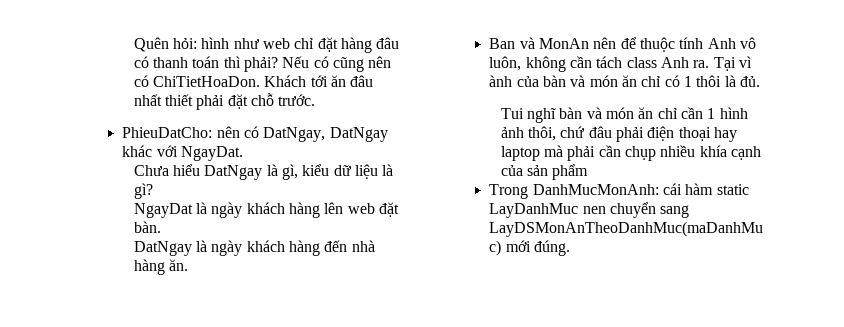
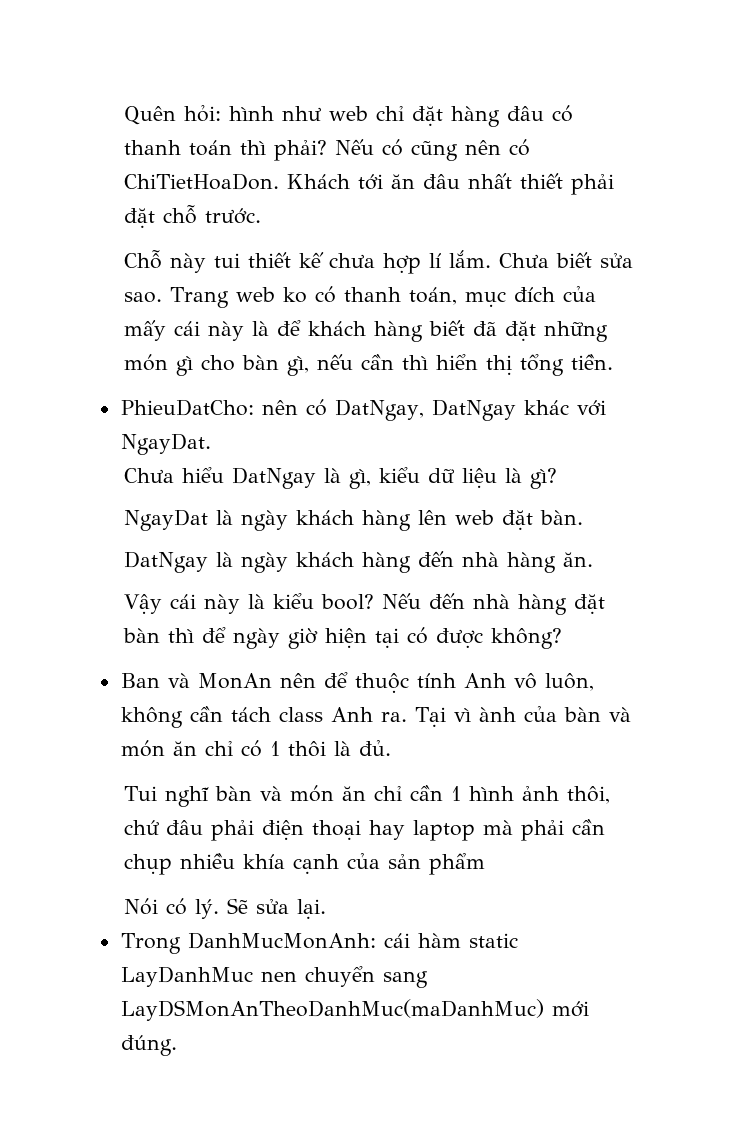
+ Chỗ này tui thiết kế chưa hợp lí lắm. Chưa biết sửa sao. Trang web ko có thanh toán, mục đích của mấy cái này là để khách hàng biết đã đặt những món gì cho bàn gì, nếu cần thì hiển thị tổng tiền.
+ Vậy cái này là kiểu bool? Nếu đến nhà hàng đặt bàn thì để ngày giờ hiện tại có được không?
+ Nói có lý. Sẽ sửa lại.

